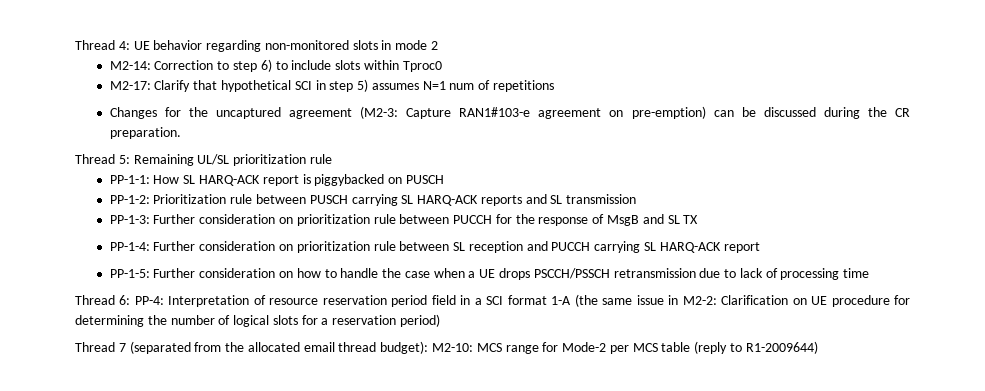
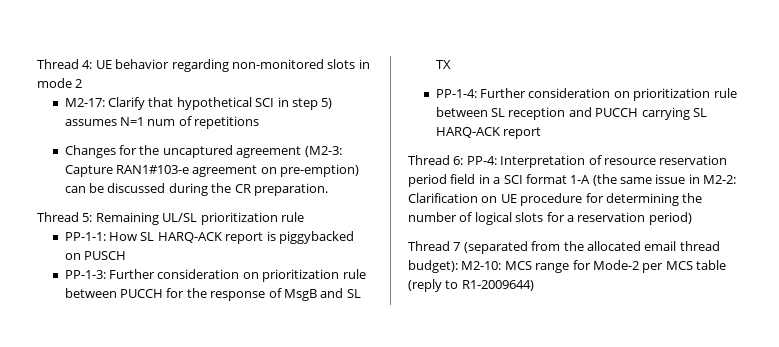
- M2-14: Correction to step 6) to include slots within Tproc0
- PP-1-2: Prioritization rule between PUSCH carrying SL HARQ-ACK reports and SL transmission
- PP-1-5: Further consideration on how to handle the case when a UE drops PSCCH/PSSCH retransmission due to lack of processing time

